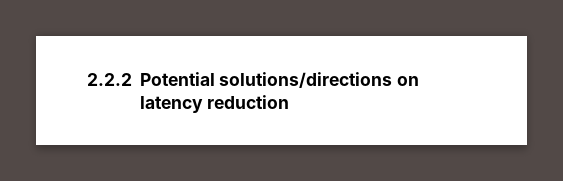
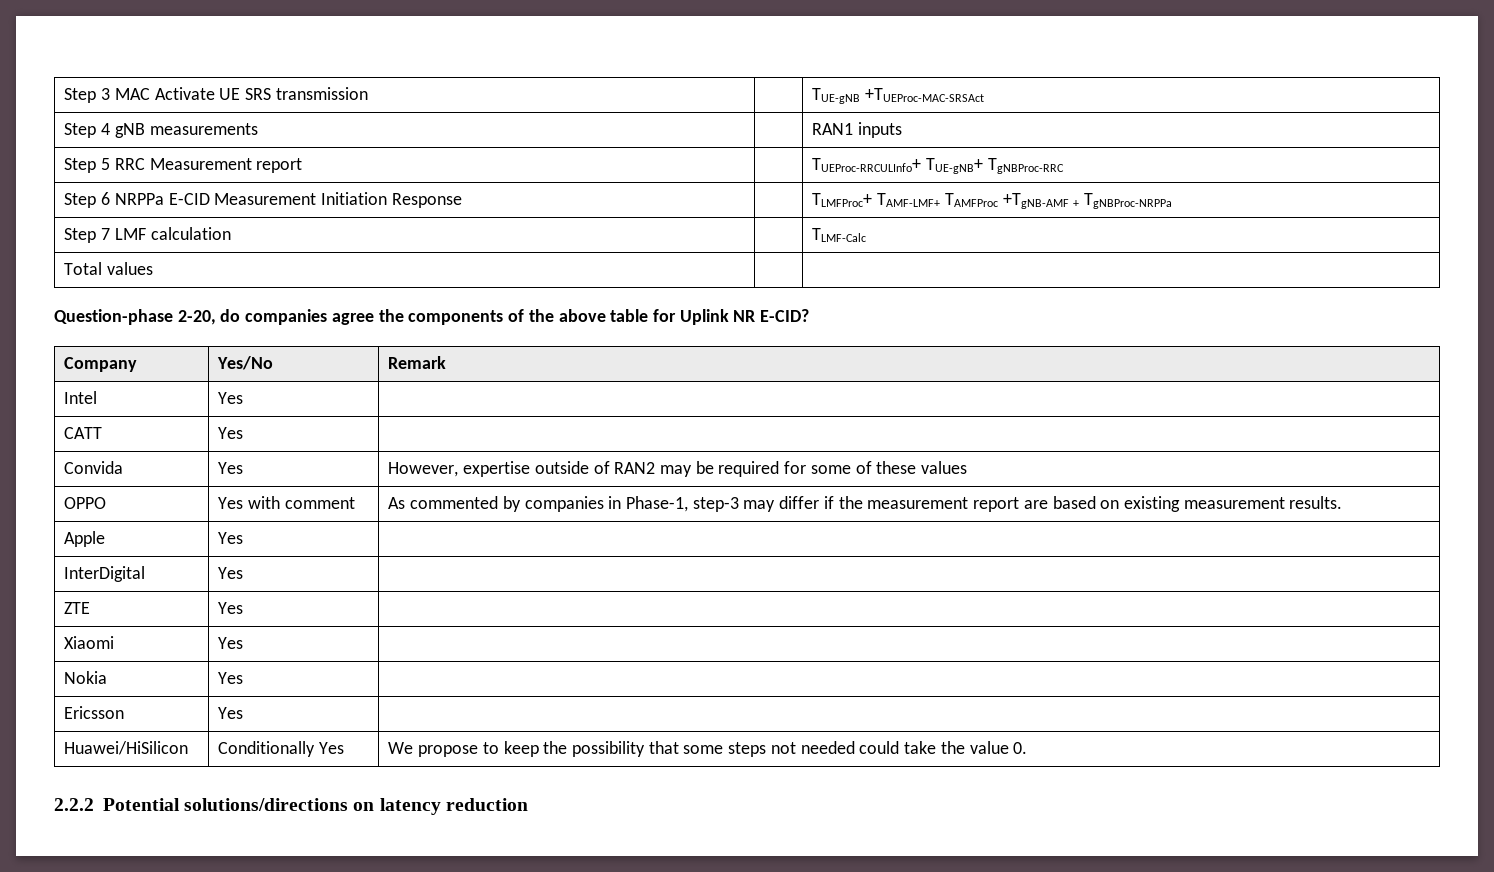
+ Step 3 MAC Activate UE SRS transmission | | TUE-gNB +TUEProc-MAC-SRSAct
+ Step 4 gNB measurements | | RAN1 inputs
+ Step 5 RRC Measurement report | | TUEProc-RRCULInfo+ TUE-gNB+ TgNBProc-RRC
+ Step 6 NRPPa E-CID Measurement Initiation Response | | TLMFProc+ TAMF-LMF+ TAMFProc +TgNB-AMF + TgNBProc-NRPPa
+ Step 7 LMF calculation | | TLMF-Calc
+ Total values | |
+ Question-phase 2-20, do companies agree the components of the above table for Uplink NR E-CID?
+ Company | Yes/No | Remark
+ Intel | Yes |
+ CATT | Yes |
+ Convida | Yes | However, expertise outside of RAN2 may be required for some of these values
+ OPPO | Yes with comment | As commented by companies in Phase-1, step-3 may differ if the measurement report are based on existing measurement results.
+ Apple | Yes |
+ InterDigital | Yes |
+ ZTE | Yes |
+ Xiaomi | Yes |
+ Nokia | Yes |
+ Ericsson | Yes |
+ Huawei/HiSilicon | Conditionally Yes | We propose to keep the possibility that some steps not needed could take the value 0.

